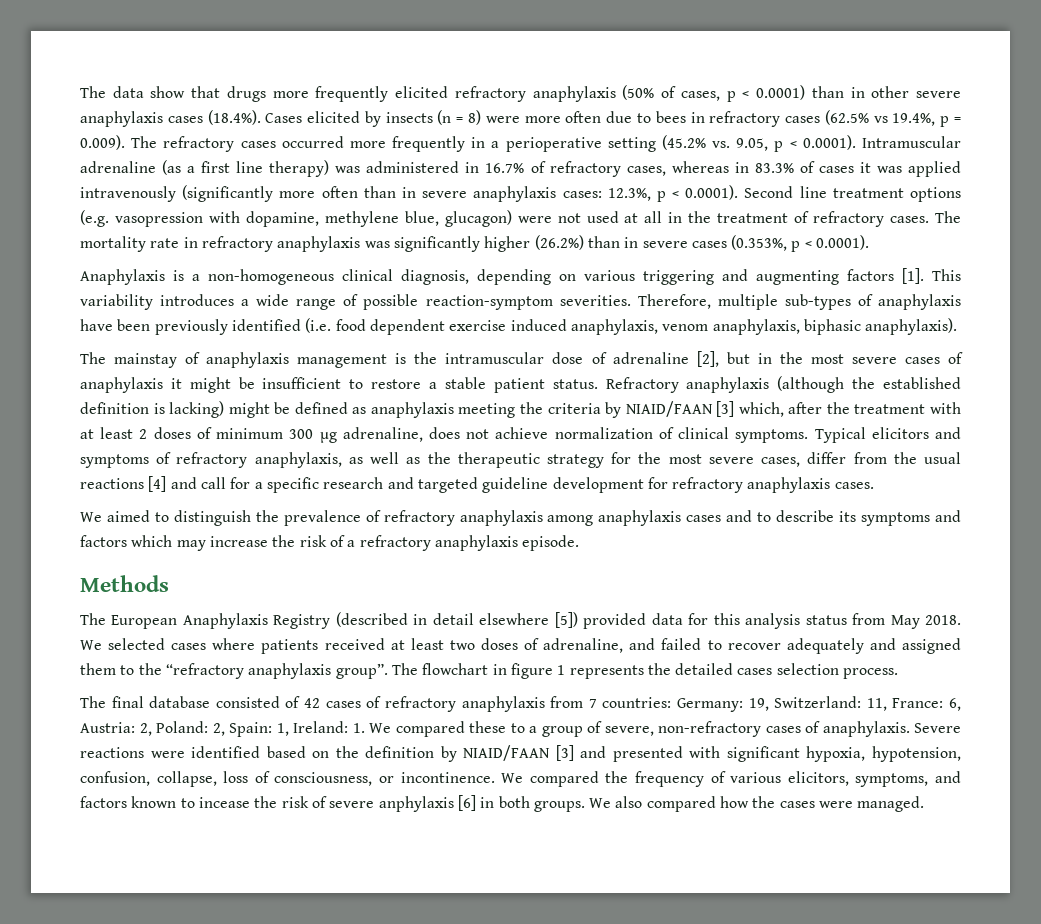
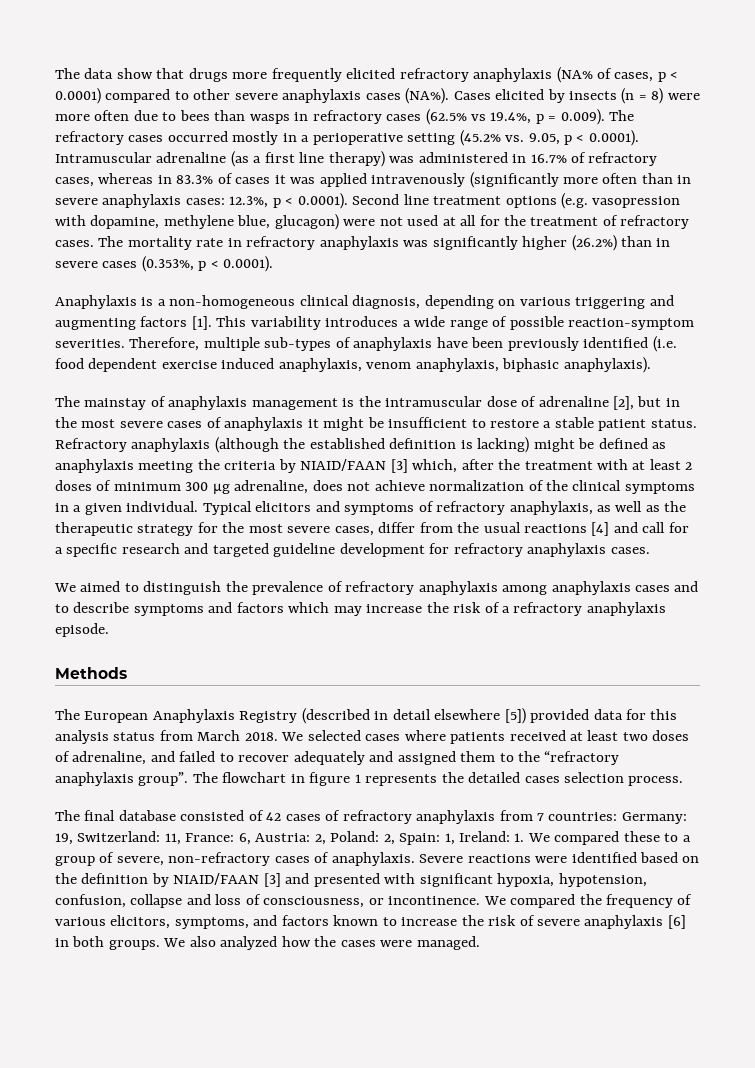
- The data show that drugs more frequently elicited refractory anaphylaxis (50% of cases, p < 0.0001) than in other severe anaphylaxis cases (18.4%). Cases elicited by insects (n = 8) were more often due to bees in refractory cases (62.5% vs 19.4%, p = 0.009). The refractory cases occurred more frequently in a perioperative setting (45.2% vs. 9.05, p < 0.0001). Intramuscular adrenaline (as a first line therapy) was administered in 16.7% of refractory cases, whereas in 83.3% of cases it was applied intravenously (significantly more often than in severe anaphylaxis cases:
+ The data show that drugs more frequently elicited refractory anaphylaxis (NA% of cases, p < 0.0001) compared to other severe anaphylaxis cases (NA%). Cases elicited by insects (n = 8) were more often due to bees than wasps in refractory cases (62.5% vs 19.4%, p = 0.009). The refractory cases occurred mostly in a perioperative setting (45.2% vs. 9.05, p < 0.0001). Intramuscular adrenaline (as a first line therapy) was administered in 16.7% of refractory cases, whereas in 83.3% of cases it was applied intravenously (significantly more often than in severe anaphylaxis cases:
- 12.3%, p < 0.0001). Second line treatment options (e.g. vasopression with dopamine, methylene blue, glucagon) were not used at all in the treatment of refractory cases.
+ 12.3%, p < 0.0001). Second line treatment options (e.g. vasopression with dopamine, methylene blue, glucagon) were not used at all for the treatment of refractory cases.
- Refractory anaphylaxis (although the established definition is lacking) might be defined as anaphylaxis meeting the criteria by NIAID/FAAN [3] which, after the treatment with at least 2 doses of minimum 300 µg adrenaline, does not achieve normalization of clinical symptoms.
+ Refractory anaphylaxis (although the established definition is lacking) might be defined as anaphylaxis meeting the criteria by NIAID/FAAN [3] which, after the treatment with at least 2 doses of minimum 300 µg adrenaline, does not achieve normalization of the clinical symptoms in a given individual.
- We aimed to distinguish the prevalence of refractory anaphylaxis among anaphylaxis cases and to describe its symptoms and factors which may increase the risk of a refractory anaphylaxis episode.
+ We aimed to distinguish the prevalence of refractory anaphylaxis among anaphylaxis cases and to describe symptoms and factors which may increase the risk of a refractory anaphylaxis episode.
- The European Anaphylaxis Registry (described in detail elsewhere [5]) provided data for this analysis status from May 2018.
+ The European Anaphylaxis Registry (described in detail elsewhere [5]) provided data for this analysis status from March 2018.
- Severe reactions were identified based on the definition by NIAID/FAAN [3] and presented with significant hypoxia, hypotension, confusion, collapse, loss of consciousness, or incontinence.
+ Severe reactions were identified based on the definition by NIAID/FAAN [3] and presented with significant hypoxia, hypotension, confusion, collapse and loss of consciousness, or incontinence.
- We compared the frequency of various elicitors, symptoms, and factors known to incease the risk of severe anphylaxis [6] in both groups.
+ We compared the frequency of various elicitors, symptoms, and factors known to increase the risk of severe anaphylaxis [6] in both groups.
- We also compared how the cases were managed.
+ We also analyzed how the cases were managed.

